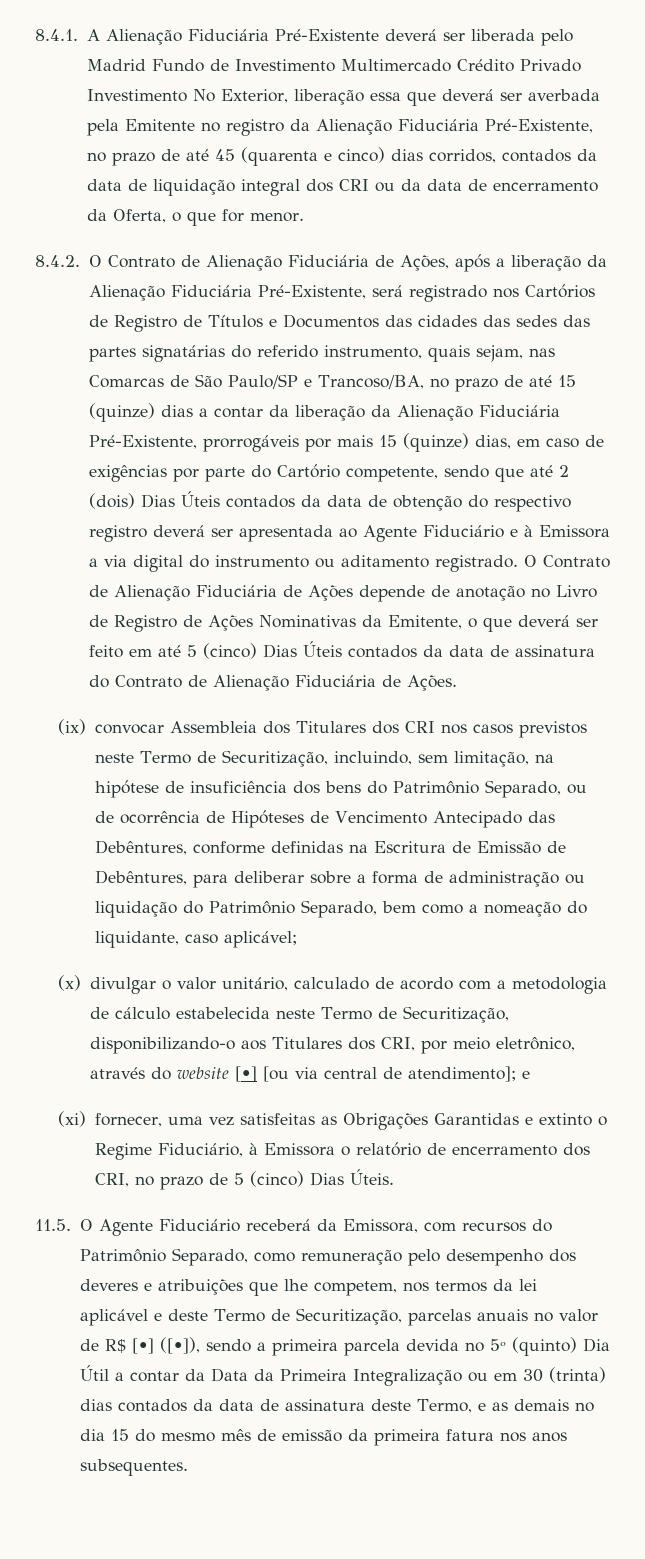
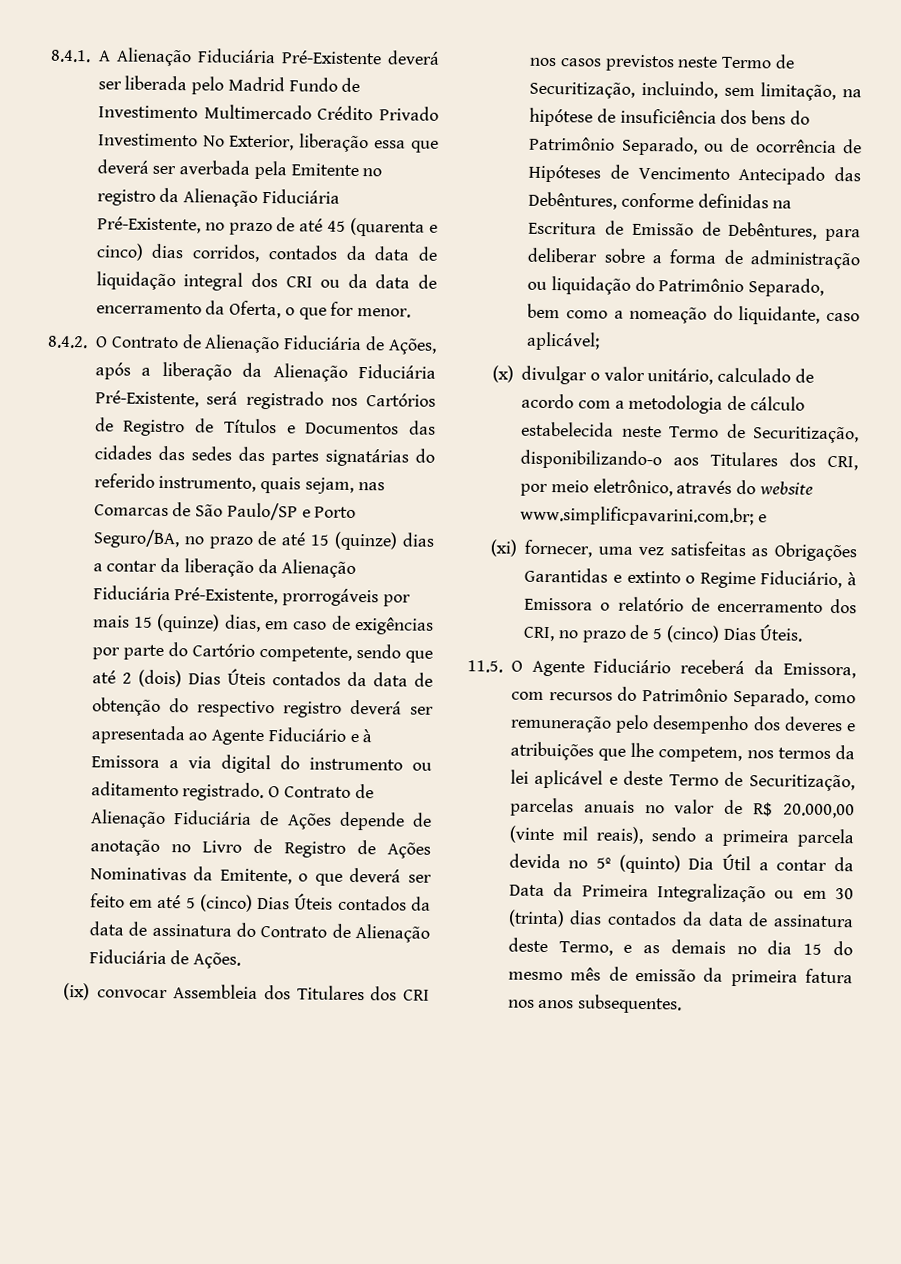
- 8.4.2. O Contrato de Alienação Fiduciária de Ações, após a liberação da Alienação Fiduciária Pré-Existente, será registrado nos Cartórios de Registro de Títulos e Documentos das cidades das sedes das partes signatárias do referido instrumento, quais sejam, nas Comarcas de São Paulo/SP e Trancoso/BA, no prazo de até 15 (quinze) dias a contar da liberação da Alienação Fiduciária Pré-Existente, prorrogáveis por mais 15 (quinze) dias, em caso de exigências por parte do Cartório competente, sendo que até 2 (dois) Dias Úteis contados da data de obtenção do respectivo registro deverá ser apresentada ao Agente Fiduciário e à Emissora a via digital do instrumento ou aditamento registrado.
+ 8.4.2. O Contrato de Alienação Fiduciária de Ações, após a liberação da Alienação Fiduciária Pré-Existente, será registrado nos Cartórios de Registro de Títulos e Documentos das cidades das sedes das partes signatárias do referido instrumento, quais sejam, nas Comarcas de São Paulo/SP e Porto Seguro/BA, no prazo de até 15 (quinze) dias a contar da liberação da Alienação Fiduciária Pré-Existente, prorrogáveis por mais 15 (quinze) dias, em caso de exigências por parte do Cartório competente, sendo que até 2 (dois) Dias Úteis contados da data de obtenção do respectivo registro deverá ser apresentada ao Agente Fiduciário e à Emissora a via digital do instrumento ou aditamento registrado.
- (x) divulgar o valor unitário, calculado de acordo com a metodologia de cálculo estabelecida neste Termo de Securitização, disponibilizando-o aos Titulares dos CRI, por meio eletrônico, através do website [•] [ou via central de atendimento]; e
+ (x) divulgar o valor unitário, calculado de acordo com a metodologia de cálculo estabelecida neste Termo de Securitização, disponibilizando-o aos Titulares dos CRI, por meio eletrônico, através do website www.simplificpavarini.com.br; e
- 11.5. O Agente Fiduciário receberá da Emissora, com recursos do Patrimônio Separado, como remuneração pelo desempenho dos deveres e atribuições que lhe competem, nos termos da lei aplicável e deste Termo de Securitização, parcelas anuais no valor de R$ [•] ([•]), sendo a primeira parcela devida no 5º (quinto) Dia Útil a contar da Data da Primeira Integralização ou em 30 (trinta) dias contados da data de assinatura deste Termo, e as demais no dia 15 do mesmo mês de emissão da primeira fatura nos anos subsequentes.
+ 11.5. O Agente Fiduciário receberá da Emissora, com recursos do Patrimônio Separado, como remuneração pelo desempenho dos deveres e atribuições que lhe competem, nos termos da lei aplicável e deste Termo de Securitização, parcelas anuais no valor de R$ 20.000,00 (vinte mil reais), sendo a primeira parcela devida no 5º (quinto) Dia Útil a contar da Data da Primeira Integralização ou em 30 (trinta) dias contados da data de assinatura deste Termo, e as demais no dia 15 do mesmo mês de emissão da primeira fatura nos anos subsequentes.

